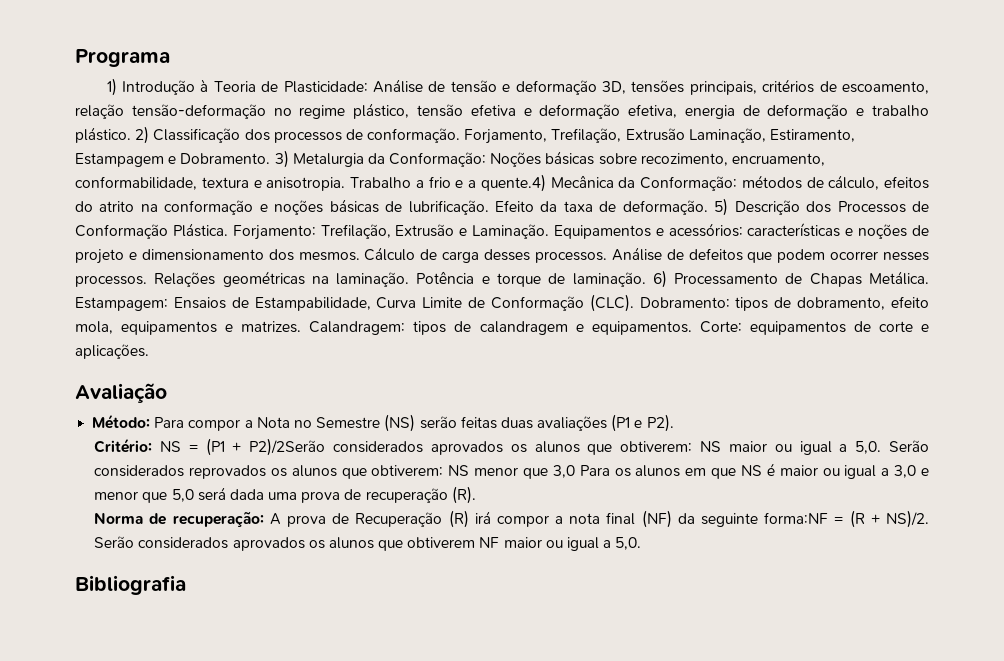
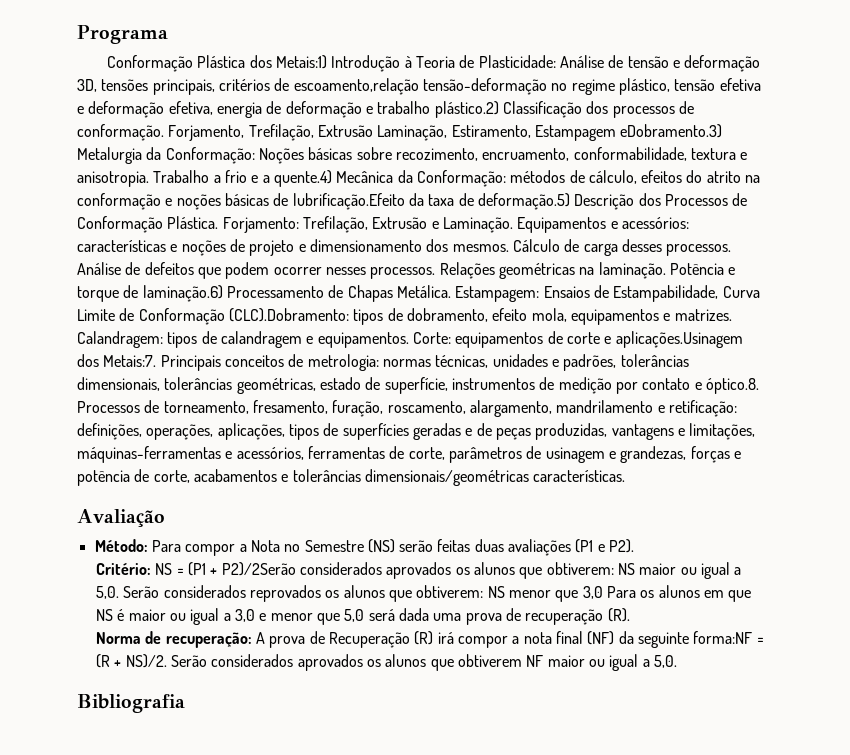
- 1) Introdução à Teoria de Plasticidade: Análise de tensão e deformação 3D, tensões principais, critérios de escoamento, relação tensão-deformação no regime plástico, tensão efetiva e deformação efetiva, energia de deformação e trabalho plástico. 2) Classificação dos processos de conformação.
+ Conformação Plástica dos Metais:1) Introdução à Teoria de Plasticidade: Análise de tensão e deformação 3D, tensões principais, critérios de escoamento,relação tensão-deformação no regime plástico, tensão efetiva e deformação efetiva, energia de deformação e trabalho plástico.2) Classificação dos processos de conformação.
- Forjamento, Trefilação, Extrusão Laminação, Estiramento, Estampagem e Dobramento. 3) Metalurgia da Conformação: Noções básicas sobre recozimento, encruamento, conformabilidade, textura e anisotropia.
+ Forjamento, Trefilação, Extrusão Laminação, Estiramento, Estampagem eDobramento.3) Metalurgia da Conformação: Noções básicas sobre recozimento, encruamento, conformabilidade, textura e anisotropia.
- Trabalho a frio e a quente.4) Mecânica da Conformação: métodos de cálculo, efeitos do atrito na conformação e noções básicas de lubrificação. Efeito da taxa de deformação. 5) Descrição dos Processos de Conformação Plástica.
+ Trabalho a frio e a quente.4) Mecânica da Conformação: métodos de cálculo, efeitos do atrito na conformação e noções básicas de lubrificação.Efeito da taxa de deformação.5) Descrição dos Processos de Conformação Plástica.
- Potência e torque de laminação. 6) Processamento de Chapas Metálica.
+ Potência e torque de laminação.6) Processamento de Chapas Metálica.
- Estampagem: Ensaios de Estampabilidade, Curva Limite de Conformação (CLC). Dobramento: tipos de dobramento, efeito mola, equipamentos e matrizes.
+ Estampagem: Ensaios de Estampabilidade, Curva Limite de Conformação (CLC).Dobramento: tipos de dobramento, efeito mola, equipamentos e matrizes.
- Corte: equipamentos de corte e aplicações.
+ Corte: equipamentos de corte e aplicações.Usinagem dos Metais:7. Principais conceitos de metrologia: normas técnicas, unidades e padrões, tolerâncias dimensionais, tolerâncias geométricas, estado de superfície, instrumentos de medição por contato e óptico.8. Processos de torneamento, fresamento, furação, roscamento, alargamento, mandrilamento e retificação: definições, operações, aplicações, tipos de superfícies geradas e de peças produzidas, vantagens e limitações, máquinas-ferramentas e acessórios, ferramentas de corte, parâmetros de usinagem e grandezas, forças e potência de corte, acabamentos e tolerâncias dimensionais/geométricas características.

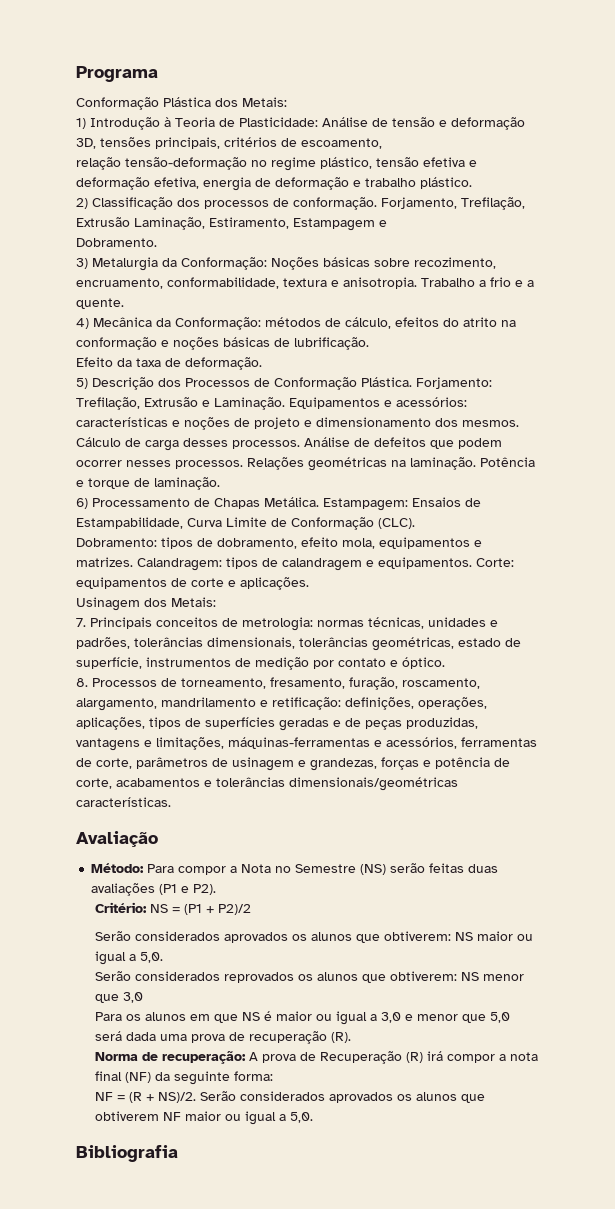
- Conformação Plástica dos Metais:1) Introdução à Teoria de Plasticidade: Análise de tensão e deformação 3D, tensões principais, critérios de escoamento,relação tensão-deformação no regime plástico, tensão efetiva e deformação efetiva, energia de deformação e trabalho plástico.2) Classificação dos processos de conformação.
+ Conformação Plástica dos Metais:
+ 1) Introdução à Teoria de Plasticidade: Análise de tensão e deformação 3D, tensões principais, critérios de escoamento,
+ relação tensão-deformação no regime plástico, tensão efetiva e deformação efetiva, energia de deformação e trabalho plástico.
+ 2) Classificação dos processos de conformação.
- Forjamento, Trefilação, Extrusão Laminação, Estiramento, Estampagem eDobramento.3) Metalurgia da Conformação: Noções básicas sobre recozimento, encruamento, conformabilidade, textura e anisotropia.
+ Forjamento, Trefilação, Extrusão Laminação, Estiramento, Estampagem e
+ Dobramento.
+ 3) Metalurgia da Conformação: Noções básicas sobre recozimento, encruamento, conformabilidade, textura e anisotropia.
- Trabalho a frio e a quente.4) Mecânica da Conformação: métodos de cálculo, efeitos do atrito na conformação e noções básicas de lubrificação.Efeito da taxa de deformação.5) Descrição dos Processos de Conformação Plástica.
+ Trabalho a frio e a quente.
+ 4) Mecânica da Conformação: métodos de cálculo, efeitos do atrito na conformação e noções básicas de lubrificação.
+ Efeito da taxa de deformação.
+ 5) Descrição dos Processos de Conformação Plástica.
- Potência e torque de laminação.6) Processamento de Chapas Metálica.
+ Potência e torque de laminação.
+ 6) Processamento de Chapas Metálica.
- Estampagem: Ensaios de Estampabilidade, Curva Limite de Conformação (CLC).Dobramento: tipos de dobramento, efeito mola, equipamentos e matrizes.
+ Estampagem: Ensaios de Estampabilidade, Curva Limite de Conformação (CLC).
+ Dobramento: tipos de dobramento, efeito mola, equipamentos e matrizes.
- equipamentos de corte e aplicações.Usinagem dos Metais:7. Principais conceitos de metrologia:
+ equipamentos de corte e aplicações.
+ Usinagem dos Metais:
+ 7. Principais conceitos de metrologia:
- normas técnicas, unidades e padrões, tolerâncias dimensionais, tolerâncias geométricas, estado de superfície, instrumentos de medição por contato e óptico.8. Processos de torneamento, fresamento, furação, roscamento, alargamento, mandrilamento e retificação:
+ normas técnicas, unidades e padrões, tolerâncias dimensionais, tolerâncias geométricas, estado de superfície, instrumentos de medição por contato e óptico.
+ 8. Processos de torneamento, fresamento, furação, roscamento, alargamento, mandrilamento e retificação:
- Critério: NS = (P1 + P2)/2Serão considerados aprovados os alunos que obtiverem: NS maior ou igual a 5,0. Serão considerados reprovados os alunos que obtiverem: NS menor que 3,0 Para os alunos em que NS é maior ou igual a 3,0 e menor que 5,0 será dada uma prova de recuperação (R).
+ Critério: NS = (P1 + P2)/2
+ Serão considerados aprovados os alunos que obtiverem: NS maior ou igual a 5,0.
+ Serão considerados reprovados os alunos que obtiverem: NS menor que 3,0
+ Para os alunos em que NS é maior ou igual a 3,0 e menor que 5,0 será dada uma prova de recuperação (R).
- Norma de recuperação: A prova de Recuperação (R) irá compor a nota final (NF) da seguinte forma:NF = (R + NS)/2.
+ Norma de recuperação: A prova de Recuperação (R) irá compor a nota final (NF) da seguinte forma:
+ NF = (R + NS)/2.

